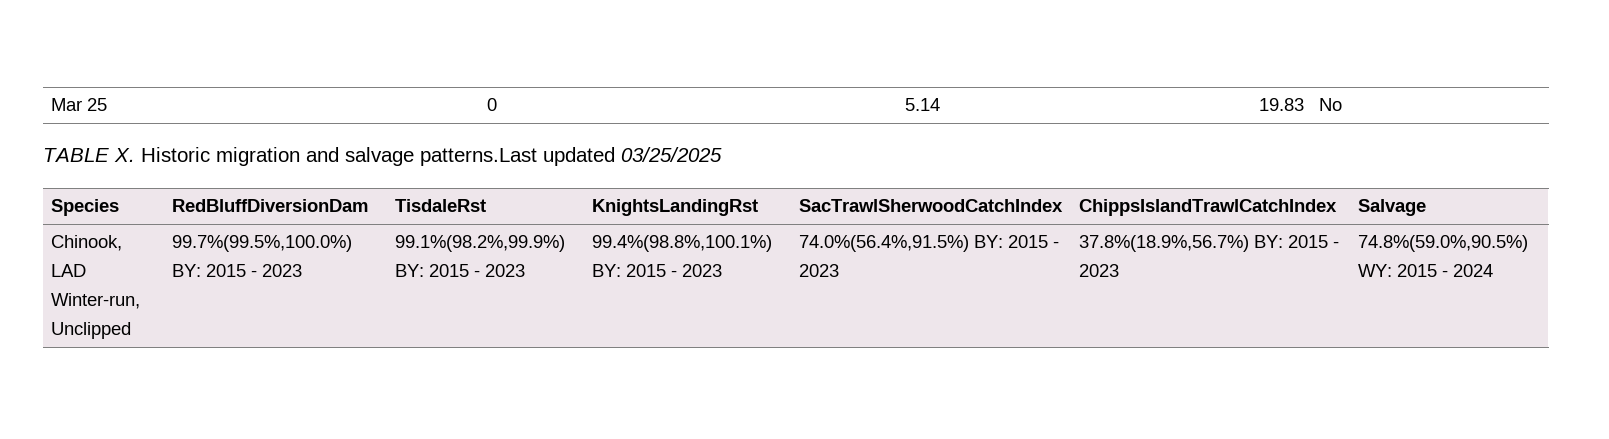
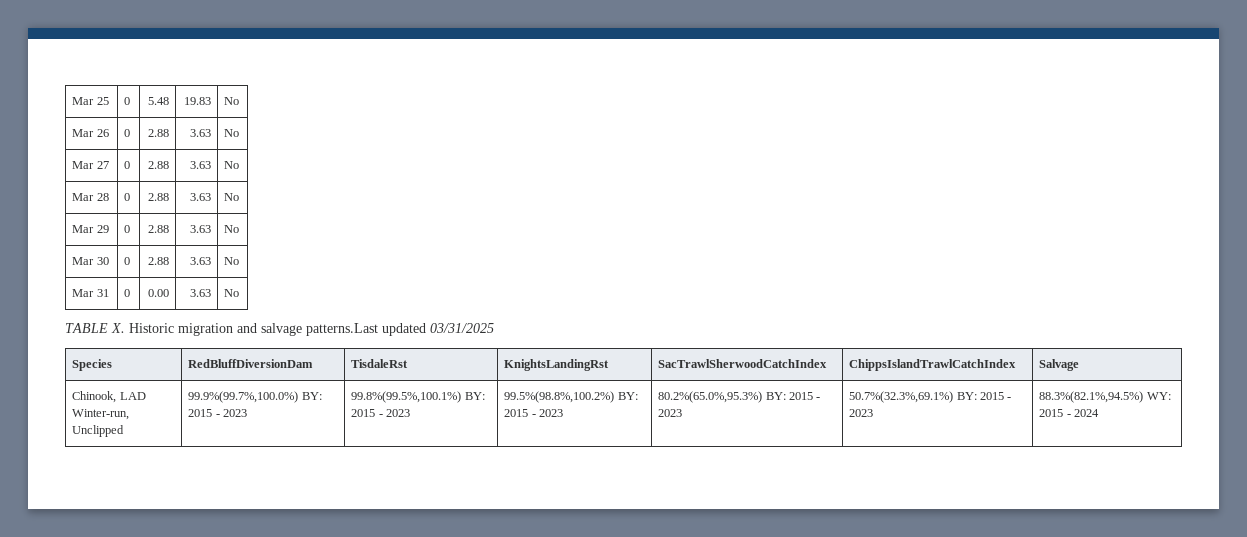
- Mar 25 | 0 | 5.14 | 19.83 | No
+ Mar 25 | 0 | 5.48 | 19.83 | No
+ Mar 26 | 0 | 2.88 | 3.63 | No
+ Mar 27 | 0 | 2.88 | 3.63 | No
+ Mar 28 | 0 | 2.88 | 3.63 | No
+ Mar 29 | 0 | 2.88 | 3.63 | No
+ Mar 30 | 0 | 2.88 | 3.63 | No
+ Mar 31 | 0 | 0.00 | 3.63 | No
- TABLE X. Historic migration and salvage patterns.Last updated 03/25/2025
+ TABLE X. Historic migration and salvage patterns.Last updated 03/31/2025
- Chinook, LAD Winter-run, Unclipped | 99.7%(99.5%,100.0%) BY: 2015 - 2023 | 99.1%(98.2%,99.9%) BY: 2015 - 2023 | 99.4%(98.8%,100.1%) BY: 2015 - 2023 | 74.0%(56.4%,91.5%) BY: 2015 - 2023 | 37.8%(18.9%,56.7%) BY: 2015 - 2023 | 74.8%(59.0%,90.5%) WY: 2015 - 2024
+ Chinook, LAD Winter-run, Unclipped | 99.9%(99.7%,100.0%) BY: 2015 - 2023 | 99.8%(99.5%,100.1%) BY: 2015 - 2023 | 99.5%(98.8%,100.2%) BY: 2015 - 2023 | 80.2%(65.0%,95.3%) BY: 2015 - 2023 | 50.7%(32.3%,69.1%) BY: 2015 - 2023 | 88.3%(82.1%,94.5%) WY: 2015 - 2024

